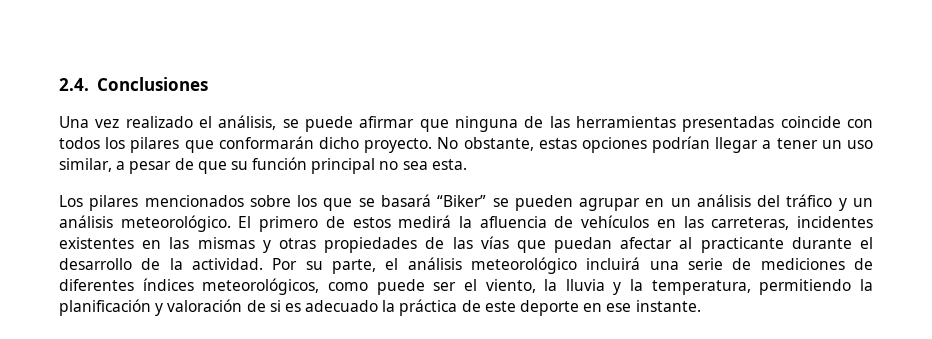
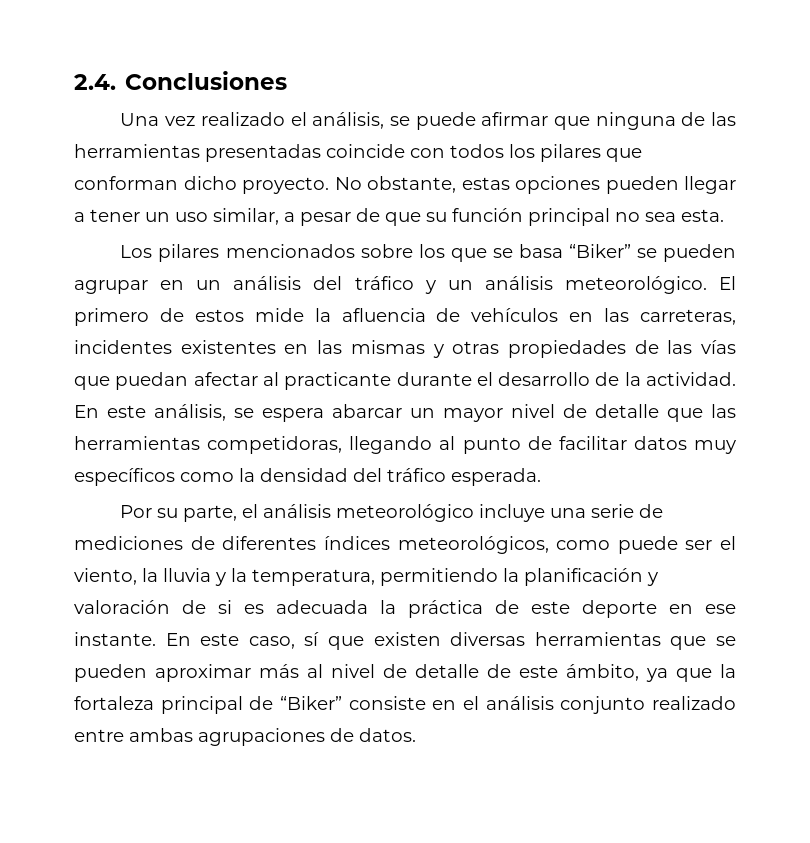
- Una vez realizado el análisis, se puede afirmar que ninguna de las herramientas presentadas coincide con todos los pilares que conformarán dicho proyecto.
+ Una vez realizado el análisis, se puede afirmar que ninguna de las herramientas presentadas coincide con todos los pilares que conforman dicho proyecto.
- No obstante, estas opciones podrían llegar a tener un uso similar, a pesar de que su función principal no sea esta.
+ No obstante, estas opciones pueden llegar a tener un uso similar, a pesar de que su función principal no sea esta.
- Los pilares mencionados sobre los que se basará “Biker” se pueden agrupar en un análisis del tráfico y un análisis meteorológico.
+ Los pilares mencionados sobre los que se basa “Biker” se pueden agrupar en un análisis del tráfico y un análisis meteorológico.
- El primero de estos medirá la afluencia de vehículos en las carreteras, incidentes existentes en las mismas y otras propiedades de las vías que puedan afectar al practicante durante el desarrollo de la actividad. Por su parte, el análisis meteorológico incluirá una serie de mediciones de diferentes índices meteorológicos, como puede ser el viento, la lluvia y la temperatura, permitiendo la planificación y valoración de si es adecuado la práctica de este deporte en ese instante.
+ El primero de estos mide la afluencia de vehículos en las carreteras, incidentes existentes en las mismas y otras propiedades de las vías que puedan afectar al practicante durante el desarrollo de la actividad. En este análisis, se espera abarcar un mayor nivel de detalle que las herramientas competidoras, llegando al punto de facilitar datos muy específicos como la densidad del tráfico esperada.
+ Por su parte, el análisis meteorológico incluye una serie de mediciones de diferentes índices meteorológicos, como puede ser el viento, la lluvia y la temperatura, permitiendo la planificación y valoración de si es adecuada la práctica de este deporte en ese instante.
+ En este caso, sí que existen diversas herramientas que se pueden aproximar más al nivel de detalle de este ámbito, ya que la fortaleza principal de “Biker” consiste en el análisis conjunto realizado entre ambas agrupaciones de datos.

